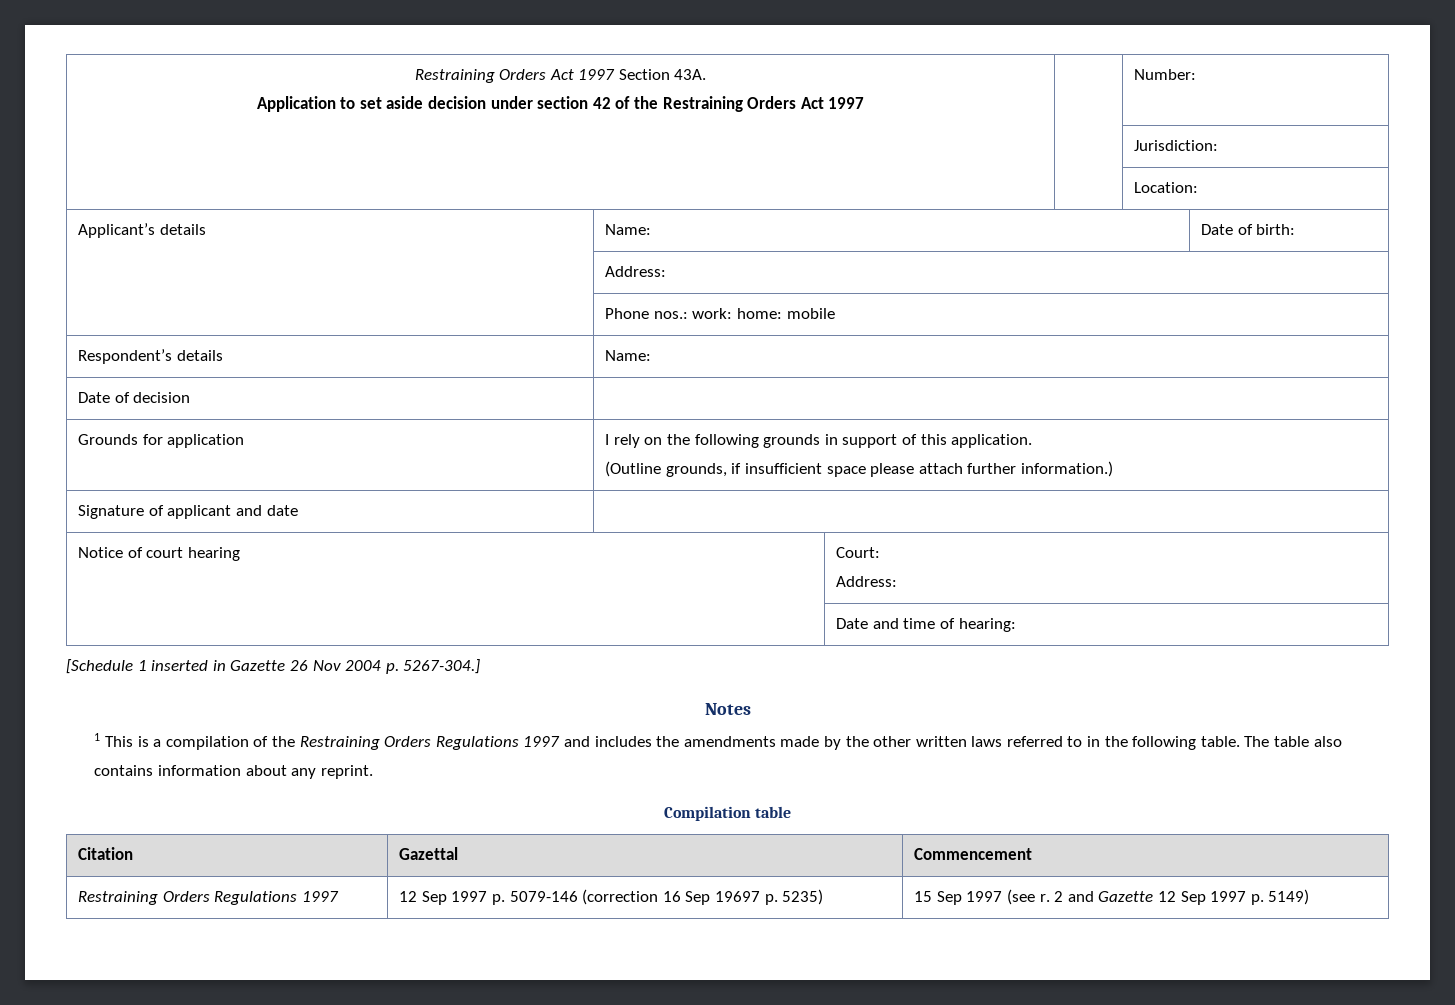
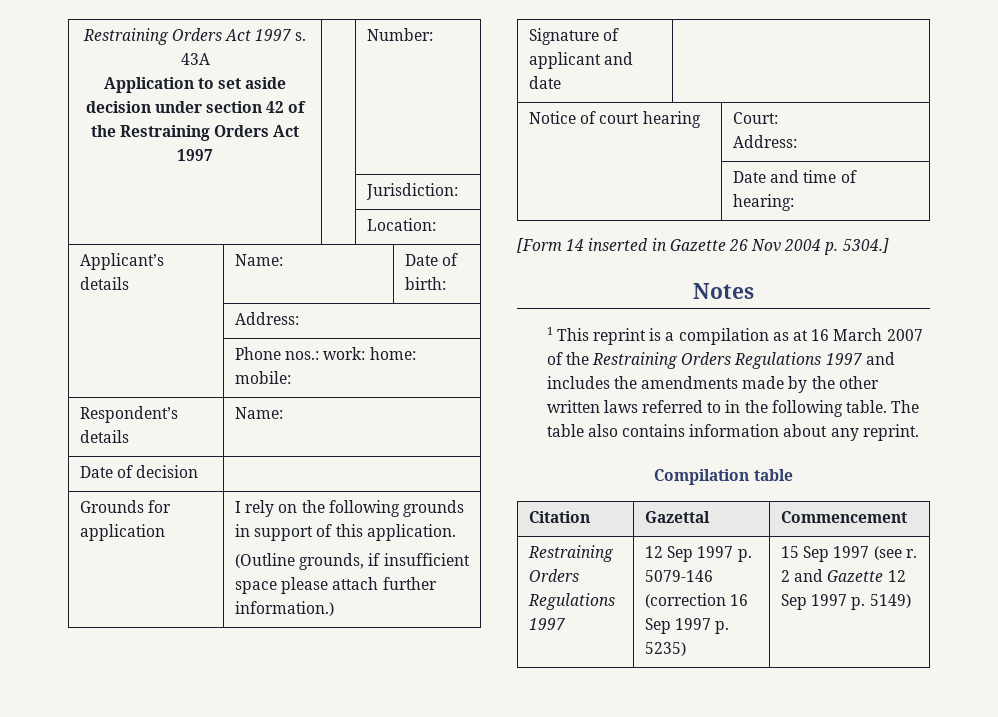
- Restraining Orders Act 1997 Section 43A.
+ Restraining Orders Act 1997 s. 43A
- | Phone nos.: work: home: mobile
+ | Phone nos.: work: home: mobile:
- [Schedule 1 inserted in Gazette 26 Nov 2004 p. 5267-304.]
+ [Form 14 inserted in Gazette 26 Nov 2004 p. 5304.]
- 1 This is a compilation of the Restraining Orders Regulations 1997 and includes the amendments made by the other written laws referred to in the following table.
+ 1 This reprint is a compilation as at 16 March 2007 of the Restraining Orders Regulations 1997 and includes the amendments made by the other written laws referred to in the following table.
- Restraining Orders Regulations 1997 | 12 Sep 1997 p. 5079-146 (correction 16 Sep 19697 p. 5235) | 15 Sep 1997 (see r. 2 and Gazette 12 Sep 1997 p. 5149)
+ Restraining Orders Regulations 1997 | 12 Sep 1997 p. 5079-146 (correction 16 Sep 1997 p. 5235) | 15 Sep 1997 (see r. 2 and Gazette 12 Sep 1997 p. 5149)

